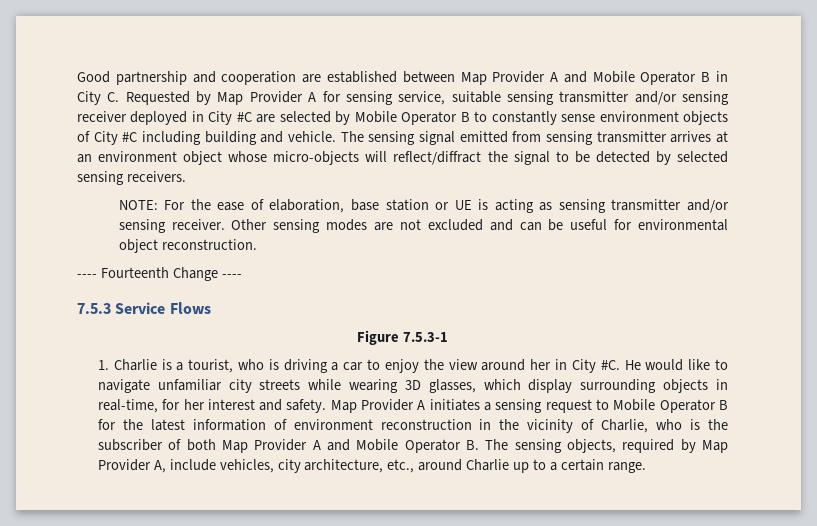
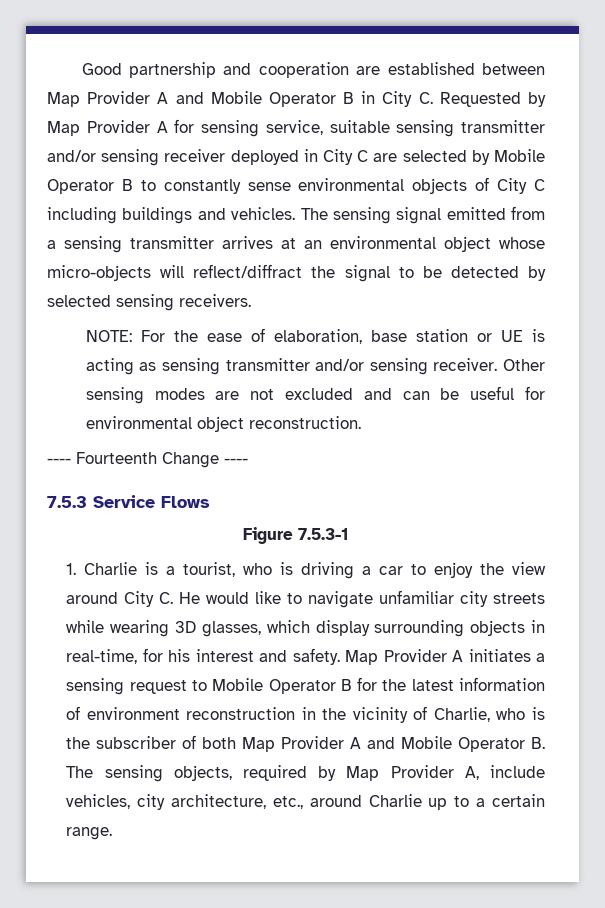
- Good partnership and cooperation are established between Map Provider A and Mobile Operator B in City C. Requested by Map Provider A for sensing service, suitable sensing transmitter and/or sensing receiver deployed in City #C are selected by Mobile Operator B to constantly sense environment objects of City #C including building and vehicle.
+ Good partnership and cooperation are established between Map Provider A and Mobile Operator B in City C. Requested by Map Provider A for sensing service, suitable sensing transmitter and/or sensing receiver deployed in City C are selected by Mobile Operator B to constantly sense environmental objects of City C including buildings and vehicles.
- The sensing signal emitted from sensing transmitter arrives at an environment object whose micro-objects will reflect/diffract the signal to be detected by selected sensing receivers.
+ The sensing signal emitted from a sensing transmitter arrives at an environmental object whose micro-objects will reflect/diffract the signal to be detected by selected sensing receivers.
- 1. Charlie is a tourist, who is driving a car to enjoy the view around her in City #C. He would like to navigate unfamiliar city streets while wearing 3D glasses, which display surrounding objects in real-time, for her interest and safety.
+ 1. Charlie is a tourist, who is driving a car to enjoy the view around City C. He would like to navigate unfamiliar city streets while wearing 3D glasses, which display surrounding objects in real-time, for his interest and safety.

